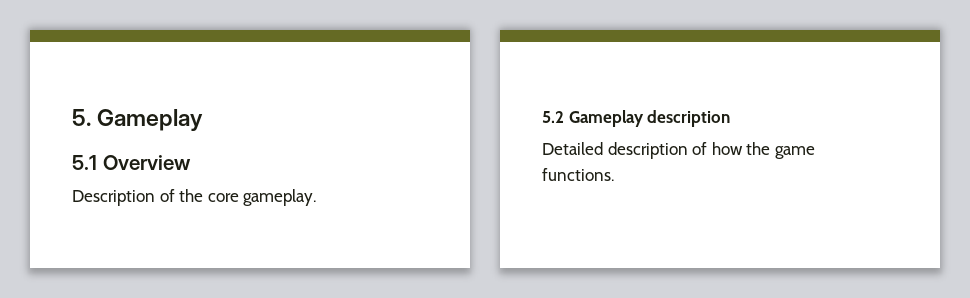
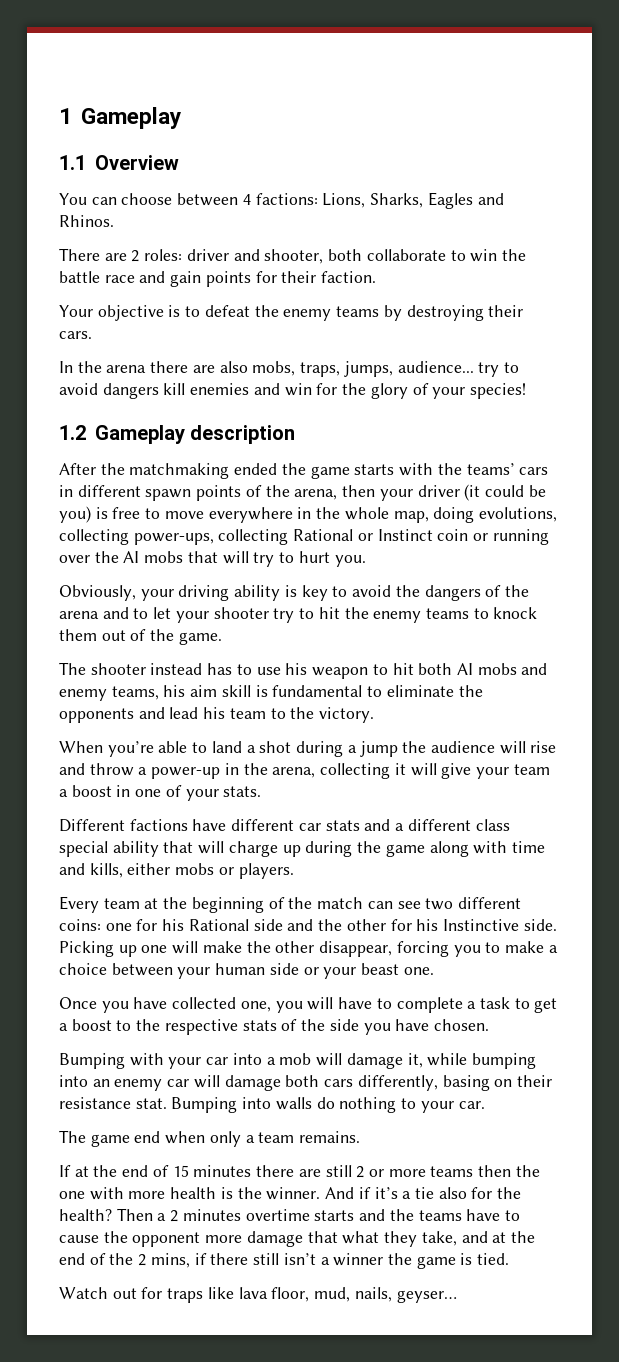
- 5. Gameplay
+ 1 Gameplay
- 5.1 Overview
+ 1.1 Overview
- Description of the core gameplay.
- 5.2 Gameplay description
- Detailed description of how the game functions.
+ You can choose between 4 factions: Lions, Sharks, Eagles and Rhinos.
+ There are 2 roles: driver and shooter, both collaborate to win the battle race and gain points for their faction.
+ Your objective is to defeat the enemy teams by destroying their cars.
+ In the arena there are also mobs, traps, jumps, audience... try to avoid dangers kill enemies and win for the glory of your species!
+ 1.2 Gameplay description
+ After the matchmaking ended the game starts with the teams’ cars in different spawn points of the arena, then your driver (it could be you) is free to move everywhere in the whole map, doing evolutions, collecting power-ups, collecting Rational or Instinct coin or running over the AI mobs that will try to hurt you.
+ Obviously, your driving ability is key to avoid the dangers of the arena and to let your shooter try to hit the enemy teams to knock them out of the game.
+ The shooter instead has to use his weapon to hit both AI mobs and enemy teams, his aim skill is fundamental to eliminate the opponents and lead his team to the victory.
+ When you’re able to land a shot during a jump the audience will rise and throw a power-up in the arena, collecting it will give your team a boost in one of your stats.
+ Different factions have different car stats and a different class special ability that will charge up during the game along with time and kills, either mobs or players.
+ Every team at the beginning of the match can see two different coins: one for his Rational side and the other for his Instinctive side. Picking up one will make the other disappear, forcing you to make a choice between your human side or your beast one.
+ Once you have collected one, you will have to complete a task to get a boost to the respective stats of the side you have chosen.
+ Bumping with your car into a mob will damage it, while bumping into an enemy car will damage both cars differently, basing on their resistance stat. Bumping into walls do nothing to your car.
+ The game end when only a team remains.
+ If at the end of 15 minutes there are still 2 or more teams then the one with more health is the winner. And if it’s a tie also for the health? Then a 2 minutes overtime starts and the teams have to cause the opponent more damage that what they take, and at the end of the 2 mins, if there still isn’t a winner the game is tied.
+ Watch out for traps like lava floor, mud, nails, geyser…

